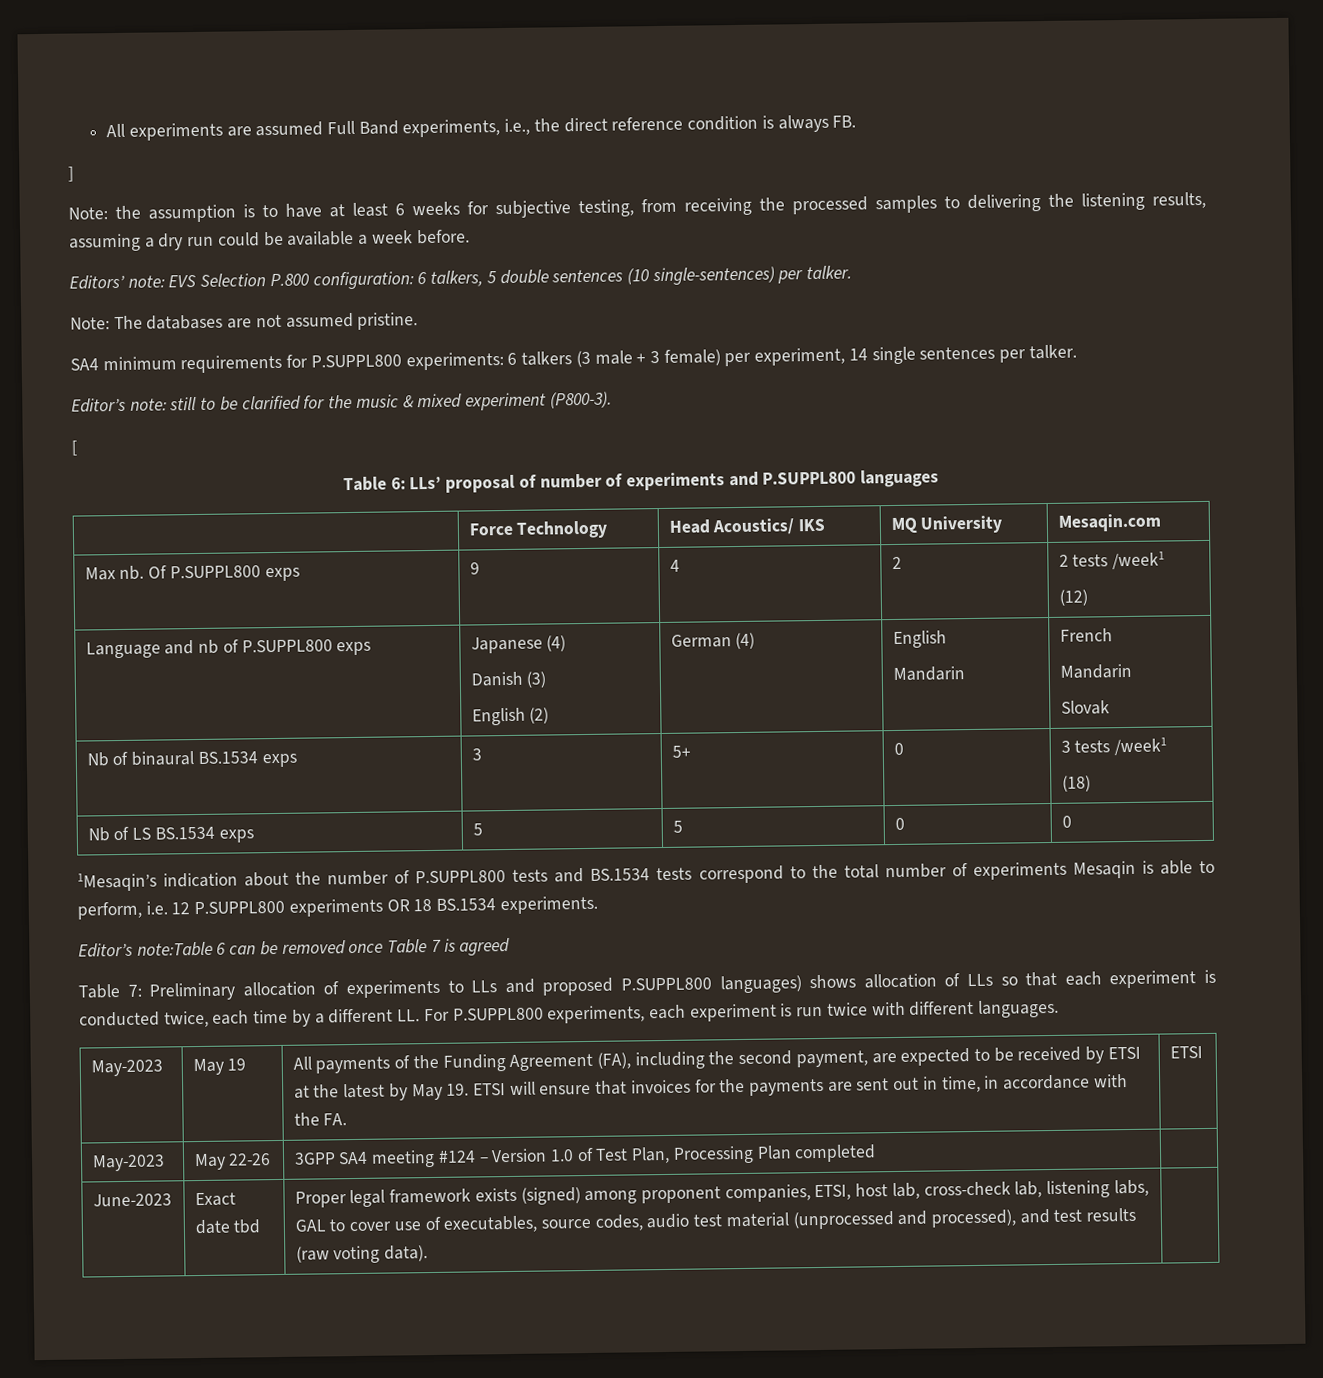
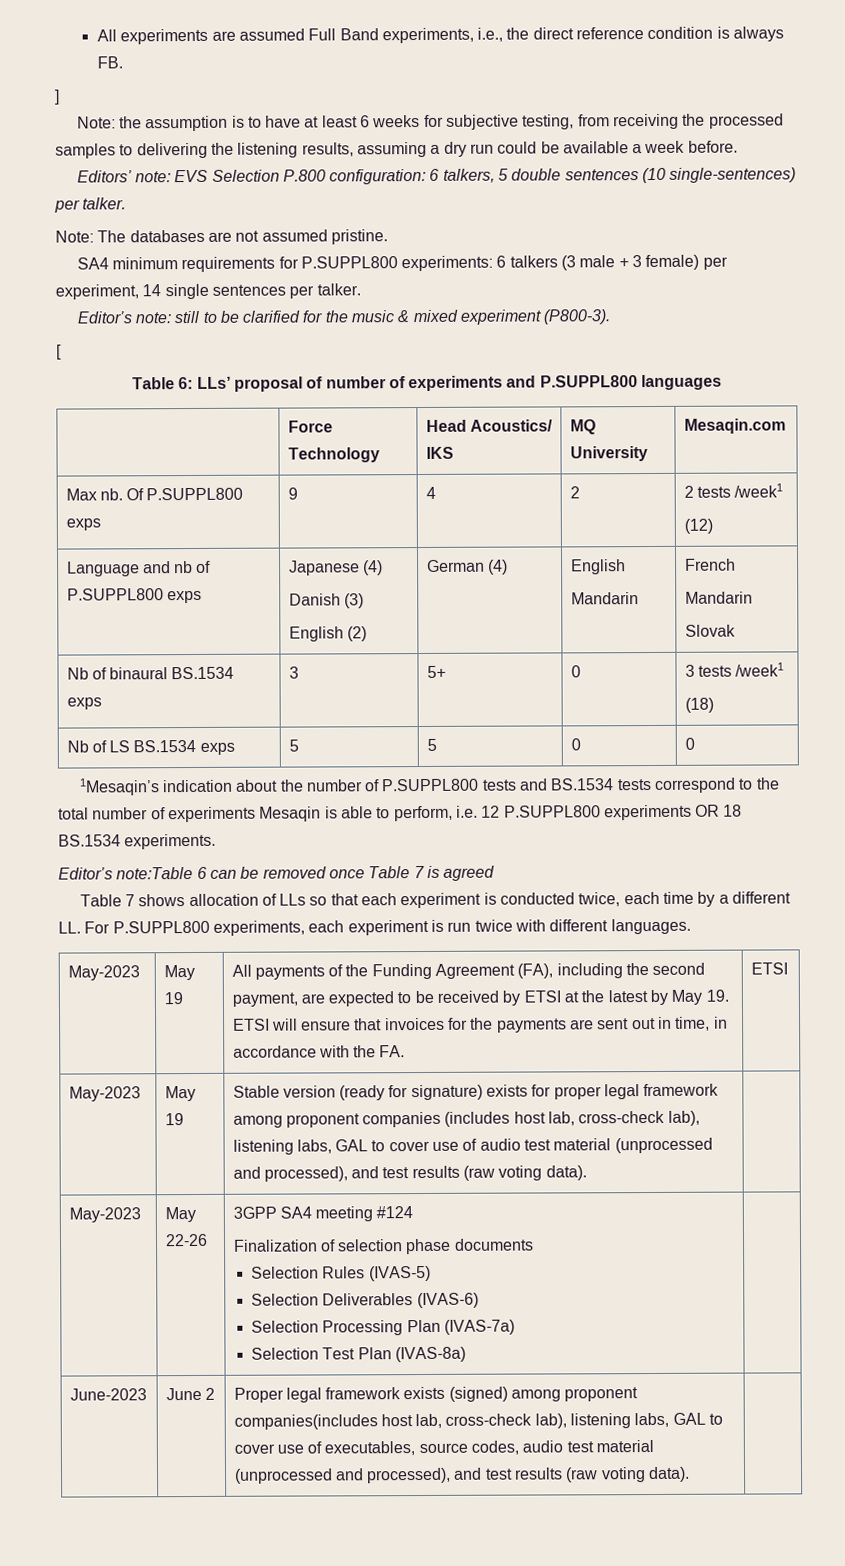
- Table 7: Preliminary allocation of experiments to LLs and proposed P.SUPPL800 languages) shows allocation of LLs so that each experiment is conducted twice, each time by a different LL. For P.SUPPL800 experiments, each experiment is run twice with different languages.
+ Table 7 shows allocation of LLs so that each experiment is conducted twice, each time by a different LL. For P.SUPPL800 experiments, each experiment is run twice with different languages.
+ May-2023 | May 19 | Stable version (ready for signature) exists for proper legal framework among proponent companies (includes host lab, cross-check lab), listening labs, GAL to cover use of audio test material (unprocessed and processed), and test results (raw voting data). |
- May-2023 | May 22-26 | 3GPP SA4 meeting #124 – Version 1.0 of Test Plan, Processing Plan completed |
- June-2023 | Exact date tbd | Proper legal framework exists (signed) among proponent companies, ETSI, host lab, cross-check lab, listening labs, GAL to cover use of executables, source codes, audio test material (unprocessed and processed), and test results (raw voting data). |
+ May-2023 | May 22-26 | 3GPP SA4 meeting #124
+ Finalization of selection phase documents
+ Selection Rules (IVAS-5)
+ Selection Deliverables (IVAS-6)
+ Selection Processing Plan (IVAS-7a)
+ Selection Test Plan (IVAS-8a) |
+ June-2023 | June 2 | Proper legal framework exists (signed) among proponent companies(includes host lab, cross-check lab), listening labs, GAL to cover use of executables, source codes, audio test material (unprocessed and processed), and test results (raw voting data). |

